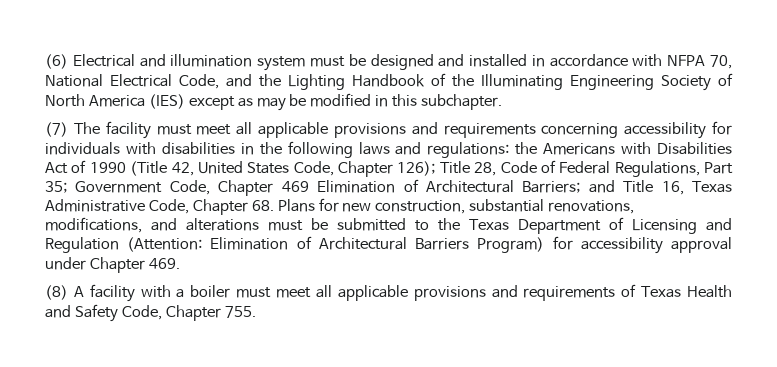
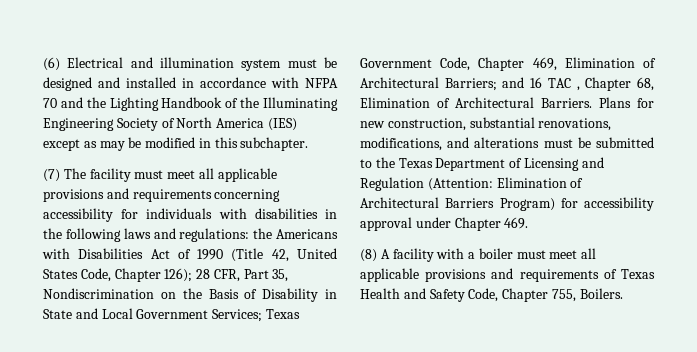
- (6) Electrical and illumination system must be designed and installed in accordance with NFPA 70, National Electrical Code, and the Lighting Handbook of the Illuminating Engineering Society of North America (IES) except as may be modified in this subchapter.
+ (6) Electrical and illumination system must be designed and installed in accordance with NFPA 70 and the Lighting Handbook of the Illuminating Engineering Society of North America (IES) except as may be modified in this subchapter.
- Title 28, Code of Federal Regulations, Part 35; Government Code, Chapter 469 Elimination of Architectural Barriers;
+ 28 CFR, Part 35, Nondiscrimination on the Basis of Disability in State and Local Government Services; Texas Government Code, Chapter 469, Elimination of Architectural Barriers;
- and Title 16, Texas Administrative Code, Chapter 68. Plans for new construction, substantial renovations, modifications, and alterations must be submitted to the Texas Department of Licensing and Regulation (Attention:
+ and 16 TAC , Chapter 68, Elimination of Architectural Barriers. Plans for new construction, substantial renovations, modifications, and alterations must be submitted to the Texas Department of Licensing and Regulation (Attention:
- (8) A facility with a boiler must meet all applicable provisions and requirements of Texas Health and Safety Code, Chapter 755.
+ (8) A facility with a boiler must meet all applicable provisions and requirements of Texas Health and Safety Code, Chapter 755, Boilers.

